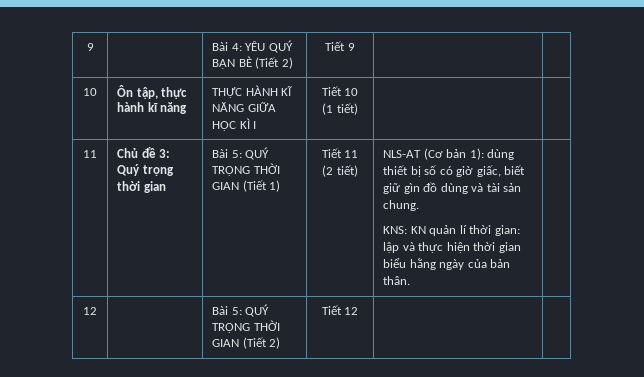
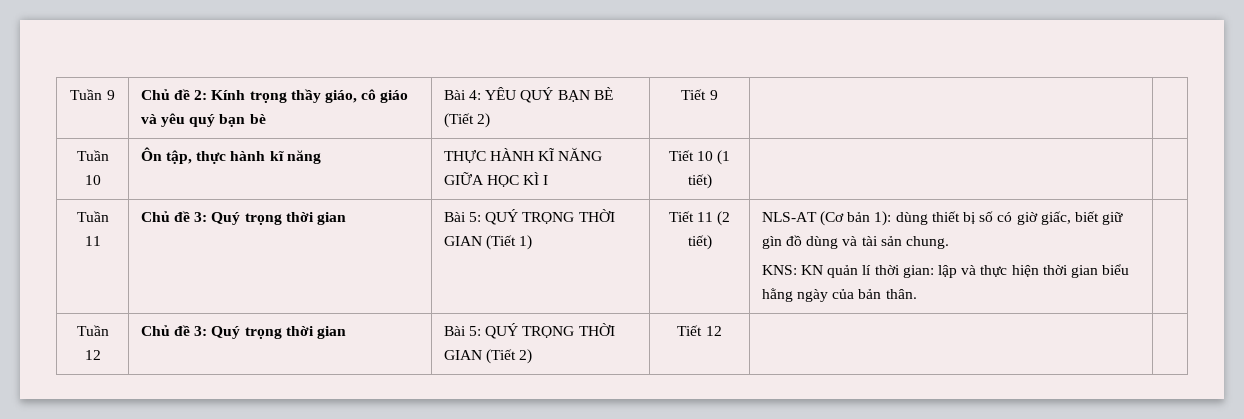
- 9 | | Bài 4: YÊU QUÝ BẠN BÈ (Tiết 2) | Tiết 9 | |
+ Tuần 9 | Chủ đề 2: Kính trọng thầy giáo, cô giáo và yêu quý bạn bè | Bài 4: YÊU QUÝ BẠN BÈ (Tiết 2) | Tiết 9 | |
- 10 | Ôn tập, thực hành kĩ năng | THỰC HÀNH KĨ NĂNG GIỮA HỌC KÌ I | Tiết 10 (1 tiết) | |
- 11
+ Tuần 10 | Ôn tập, thực hành kĩ năng | THỰC HÀNH KĨ NĂNG GIỮA HỌC KÌ I | Tiết 10 (1 tiết) | |
+ Tuần 11
- 12 | | Bài 5: QUÝ TRỌNG THỜI GIAN (Tiết 2) | Tiết 12 | |
+ Tuần 12 | Chủ đề 3: Quý trọng thời gian | Bài 5: QUÝ TRỌNG THỜI GIAN (Tiết 2) | Tiết 12 | |

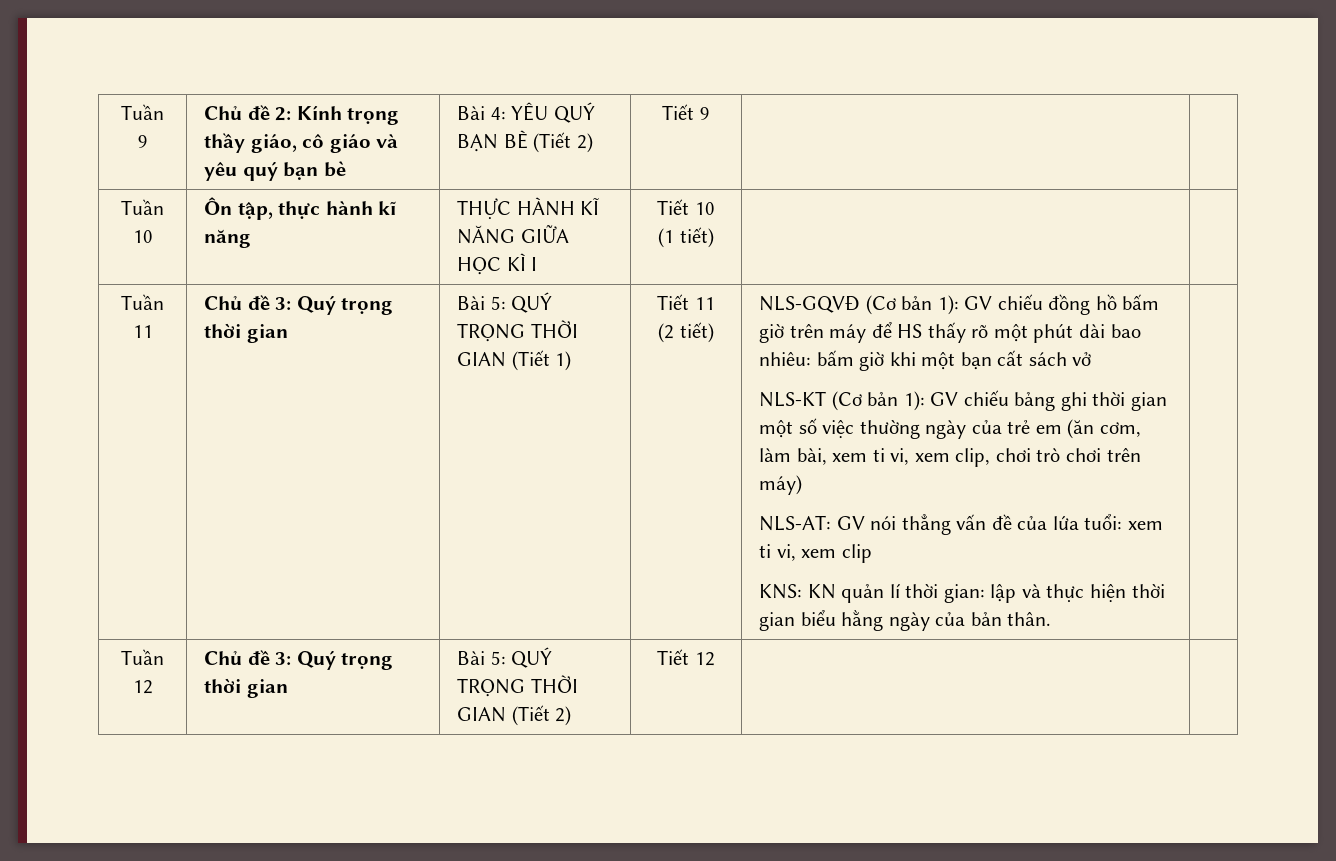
- NLS-AT (Cơ bản 1): dùng thiết bị số có giờ giấc, biết giữ gìn đồ dùng và tài sản chung.
+ NLS-GQVĐ (Cơ bản 1): GV chiếu đồng hồ bấm giờ trên máy để HS thấy rõ một phút dài bao nhiêu: bấm giờ khi một bạn cất sách vở
+ NLS-KT (Cơ bản 1): GV chiếu bảng ghi thời gian một số việc thường ngày của trẻ em (ăn cơm, làm bài, xem ti vi, xem clip, chơi trò chơi trên máy)
+ NLS-AT: GV nói thẳng vấn đề của lứa tuổi: xem ti vi, xem clip

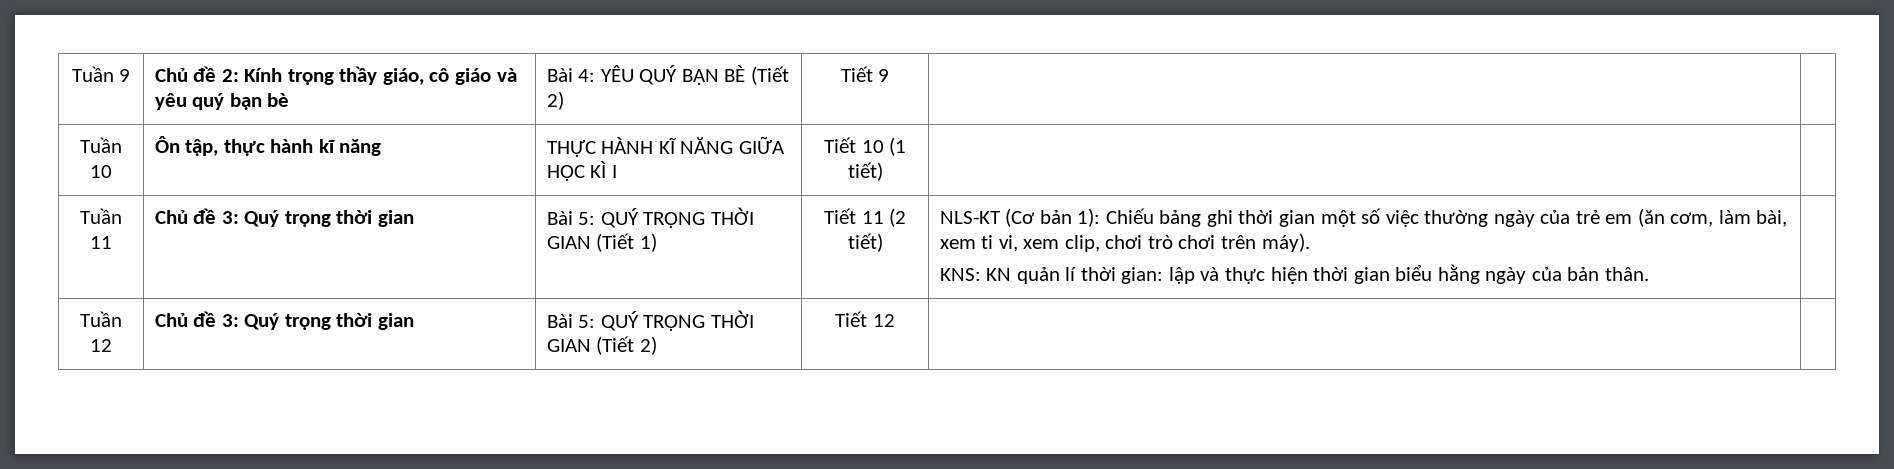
- NLS-GQVĐ (Cơ bản 1): GV chiếu đồng hồ bấm giờ trên máy để HS thấy rõ một phút dài bao nhiêu: bấm giờ khi một bạn cất sách vở
- NLS-KT (Cơ bản 1): GV chiếu bảng ghi thời gian một số việc thường ngày của trẻ em (ăn cơm, làm bài, xem ti vi, xem clip, chơi trò chơi trên máy)
- NLS-AT: GV nói thẳng vấn đề của lứa tuổi: xem ti vi, xem clip
+ NLS-KT (Cơ bản 1): Chiếu bảng ghi thời gian một số việc thường ngày của trẻ em (ăn cơm, làm bài, xem ti vi, xem clip, chơi trò chơi trên máy).

